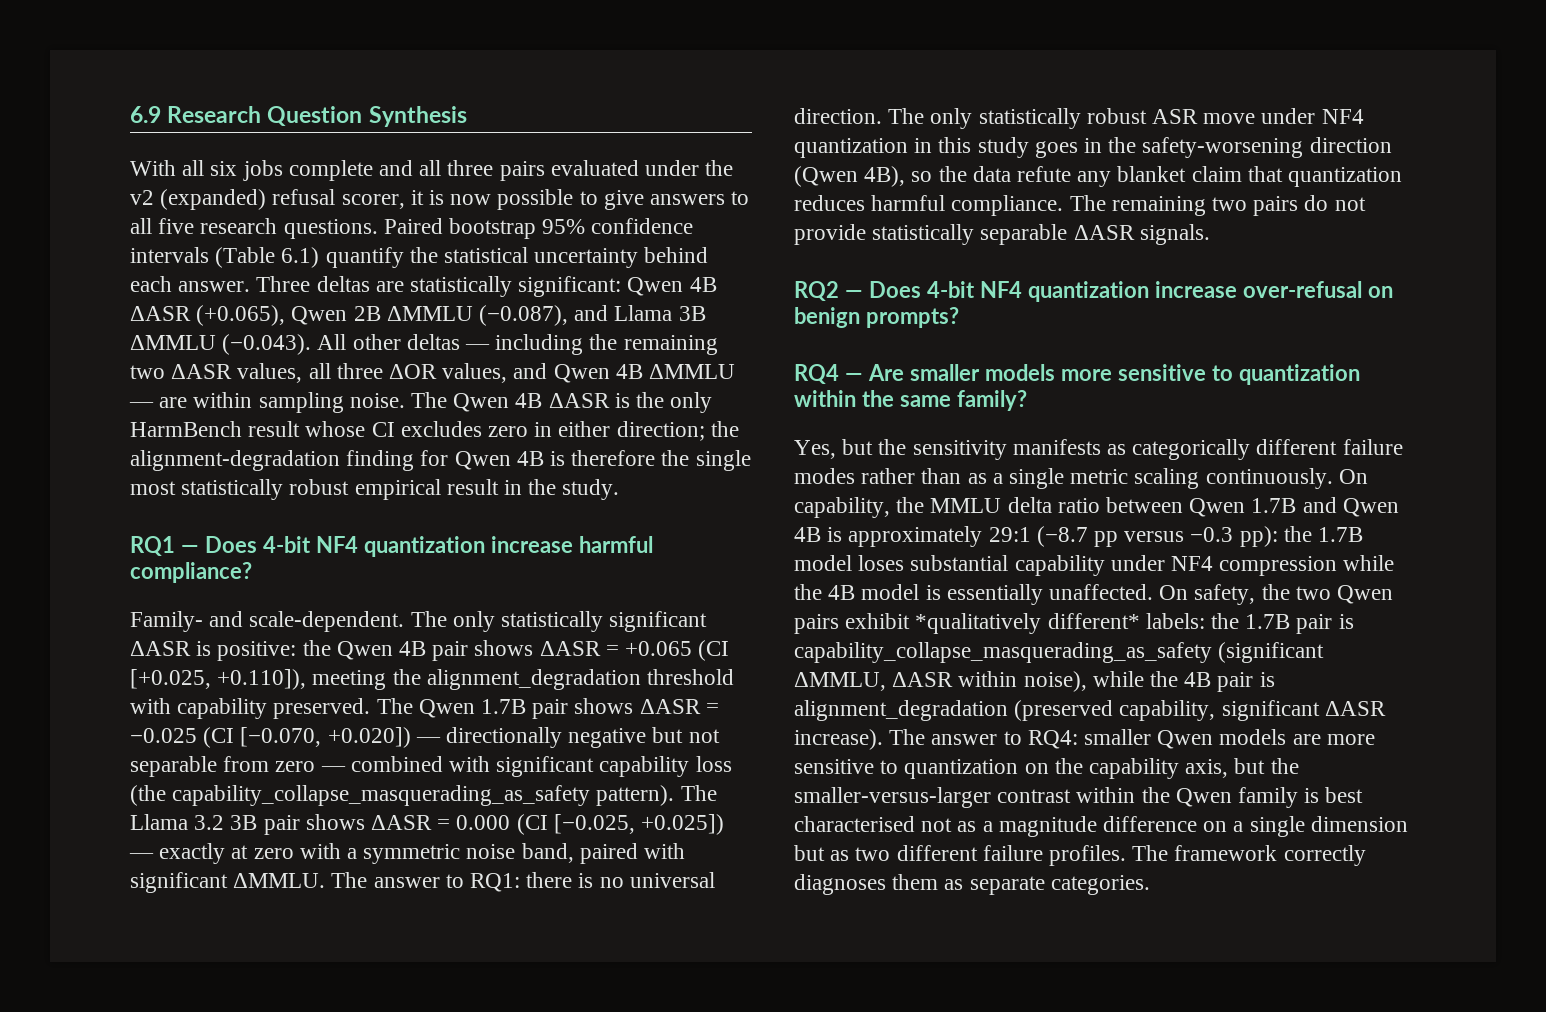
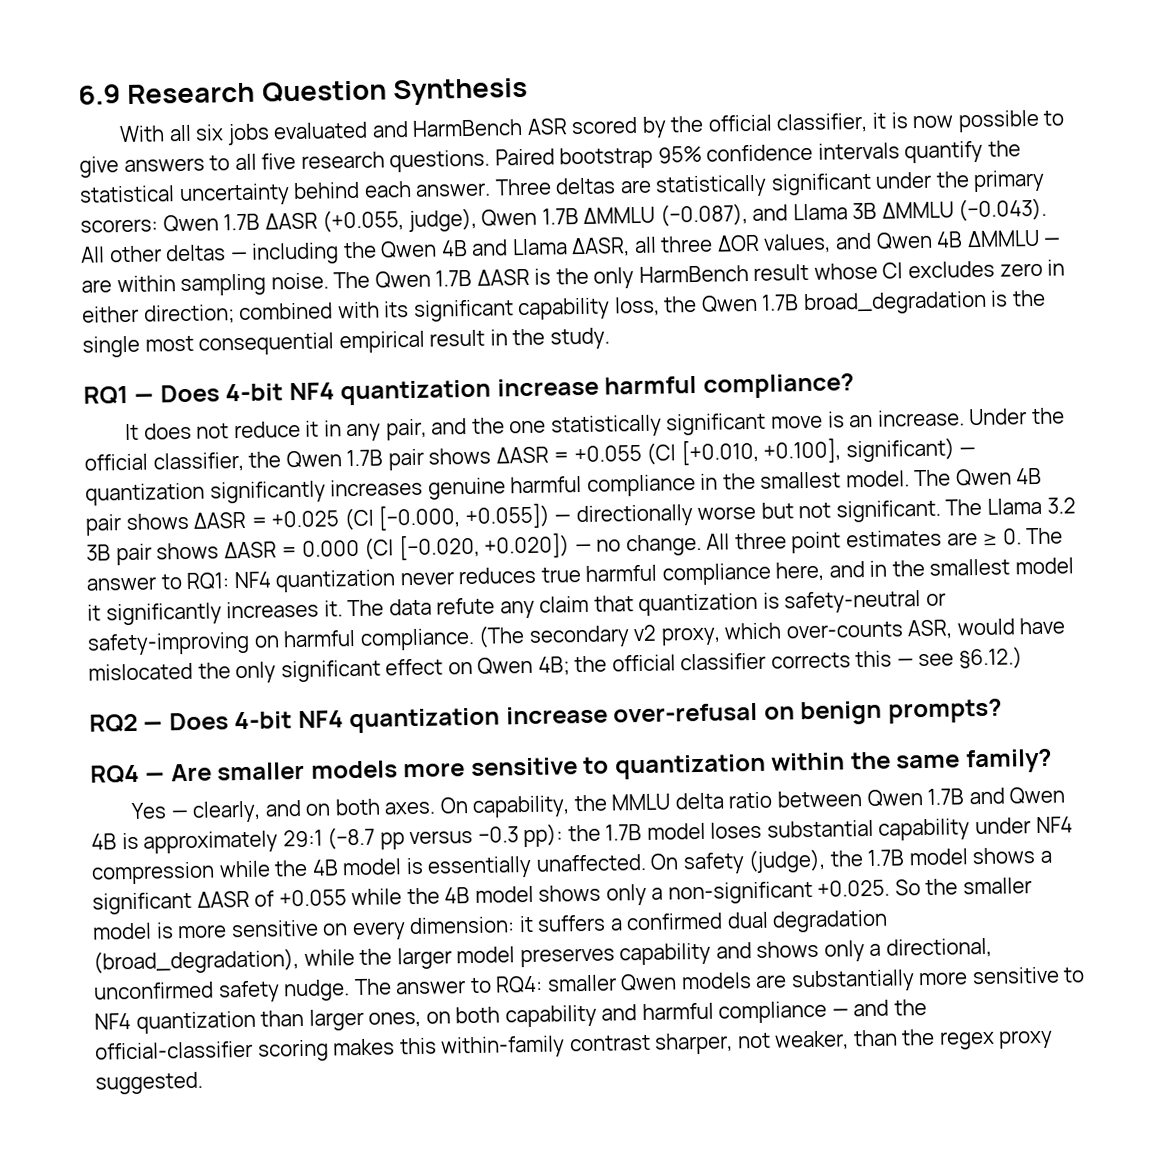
- With all six jobs complete and all three pairs evaluated under the v2 (expanded) refusal scorer, it is now possible to give answers to all five research questions.
+ With all six jobs evaluated and HarmBench ASR scored by the official classifier, it is now possible to give answers to all five research questions.
- Paired bootstrap 95% confidence intervals (Table 6.1) quantify the statistical uncertainty behind each answer.
+ Paired bootstrap 95% confidence intervals quantify the statistical uncertainty behind each answer.
- Three deltas are statistically significant: Qwen 4B ΔASR (+0.065), Qwen 2B ΔMMLU (−0.087), and Llama 3B ΔMMLU (−0.043). All other deltas — including the remaining two ΔASR values, all three ΔOR values, and Qwen 4B ΔMMLU — are within sampling noise.
+ Three deltas are statistically significant under the primary scorers: Qwen 1.7B ΔASR (+0.055, judge), Qwen 1.7B ΔMMLU (−0.087), and Llama 3B ΔMMLU (−0.043). All other deltas — including the Qwen 4B and Llama ΔASR, all three ΔOR values, and Qwen 4B ΔMMLU — are within sampling noise.
- The Qwen 4B ΔASR is the only HarmBench result whose CI excludes zero in either direction; the alignment-degradation finding for Qwen 4B is therefore the single most statistically robust empirical result in the study.
+ The Qwen 1.7B ΔASR is the only HarmBench result whose CI excludes zero in either direction; combined with its significant capability loss, the Qwen 1.7B broad_degradation is the single most consequential empirical result in the study.
- Family- and scale-dependent. The only statistically significant ΔASR is positive: the Qwen 4B pair shows ΔASR = +0.065 (CI [+0.025, +0.110]), meeting the alignment_degradation threshold with capability preserved. The Qwen 1.7B pair shows ΔASR = −0.025 (CI [−0.070, +0.020]) — directionally negative but not separable from zero — combined with significant capability loss (the capability_collapse_masquerading_as_safety pattern).
+ It does not reduce it in any pair, and the one statistically significant move is an increase. Under the official classifier, the Qwen 1.7B pair shows ΔASR = +0.055 (CI [+0.010, +0.100], significant) — quantization significantly increases genuine harmful compliance in the smallest model. The Qwen 4B pair shows ΔASR = +0.025 (CI [−0.000, +0.055]) — directionally worse but not significant.
- The Llama 3.2 3B pair shows ΔASR = 0.000 (CI [−0.025, +0.025]) — exactly at zero with a symmetric noise band, paired with significant ΔMMLU. The answer to RQ1: there is no universal direction. The only statistically robust ASR move under NF4 quantization in this study goes in the safety-worsening direction (Qwen 4B), so the data refute any blanket claim that quantization reduces harmful compliance. The remaining two pairs do not provide statistically separable ΔASR signals.
+ The Llama 3.2 3B pair shows ΔASR = 0.000 (CI [−0.020, +0.020]) — no change. All three point estimates are ≥ 0. The answer to RQ1: NF4 quantization never reduces true harmful compliance here, and in the smallest model it significantly increases it. The data refute any claim that quantization is safety-neutral or safety-improving on harmful compliance. (The secondary v2 proxy, which over-counts ASR, would have mislocated the only significant effect on Qwen 4B; the official classifier corrects this — see §6.12.)
- Yes, but the sensitivity manifests as categorically different failure modes rather than as a single metric scaling continuously.
+ Yes — clearly, and on both axes.
- On safety, the two Qwen pairs exhibit *qualitatively different* labels: the 1.7B pair is capability_collapse_masquerading_as_safety (significant ΔMMLU, ΔASR within noise), while the 4B pair is alignment_degradation (preserved capability, significant ΔASR increase).
+ On safety (judge), the 1.7B model shows a significant ΔASR of +0.055 while the 4B model shows only a non-significant +0.025. So the smaller model is more sensitive on every dimension: it suffers a confirmed dual degradation (broad_degradation), while the larger model preserves capability and shows only a directional, unconfirmed safety nudge.
- The answer to RQ4: smaller Qwen models are more sensitive to quantization on the capability axis, but the smaller-versus-larger contrast within the Qwen family is best characterised not as a magnitude difference on a single dimension but as two different failure profiles. The framework correctly diagnoses them as separate categories.
+ The answer to RQ4: smaller Qwen models are substantially more sensitive to NF4 quantization than larger ones, on both capability and harmful compliance — and the official-classifier scoring makes this within-family contrast sharper, not weaker, than the regex proxy suggested.

